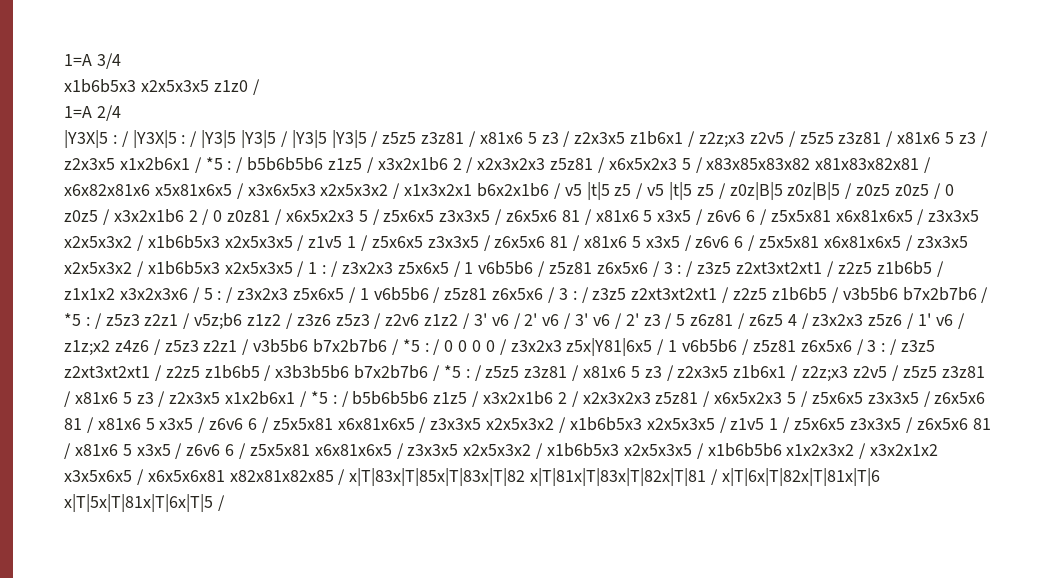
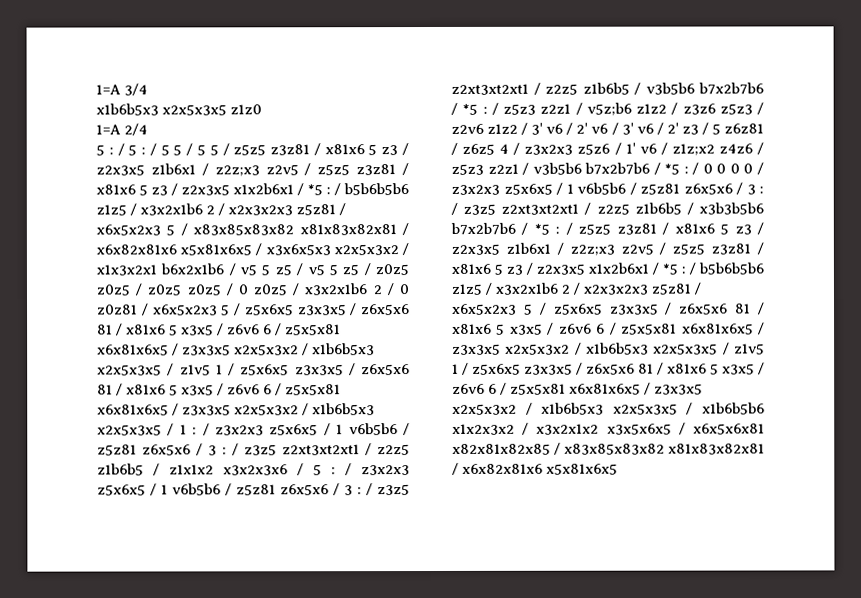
- x1b6b5x3 x2x5x3x5 z1z0 /
+ x1b6b5x3 x2x5x3x5 z1z0
- |Y3X|5 : / |Y3X|5 : / |Y3|5 |Y3|5 / |Y3|5 |Y3|5 / z5z5 z3z81 / x81x6 5 z3 / z2x3x5 z1b6x1 / z2z;x3 z2v5 / z5z5 z3z81 / x81x6 5 z3 / z2x3x5 x1x2b6x1 / *5 :
+ 5 : / 5 : / 5 5 / 5 5 / z5z5 z3z81 / x81x6 5 z3 / z2x3x5 z1b6x1 / z2z;x3 z2v5 / z5z5 z3z81 / x81x6 5 z3 / z2x3x5 x1x2b6x1 / *5 :
- / b5b6b5b6 z1z5 / x3x2x1b6 2 / x2x3x2x3 z5z81 / x6x5x2x3 5 / x83x85x83x82 x81x83x82x81 / x6x82x81x6 x5x81x6x5 / x3x6x5x3 x2x5x3x2 / x1x3x2x1 b6x2x1b6 / v5 |t|5 z5 / v5 |t|5 z5 / z0z|B|5 z0z|B|5 / z0z5 z0z5 / 0 z0z5 / x3x2x1b6 2 / 0 z0z81 / x6x5x2x3 5 / z5x6x5 z3x3x5 / z6x5x6 81 / x81x6 5 x3x5 / z6v6 6 / z5x5x81 x6x81x6x5 / z3x3x5 x2x5x3x2 / x1b6b5x3 x2x5x3x5 / z1v5 1 / z5x6x5 z3x3x5 / z6x5x6 81 / x81x6 5 x3x5 / z6v6 6 / z5x5x81 x6x81x6x5 / z3x3x5 x2x5x3x2 / x1b6b5x3 x2x5x3x5 / 1 :
+ / b5b6b5b6 z1z5 / x3x2x1b6 2 / x2x3x2x3 z5z81 / x6x5x2x3 5 / x83x85x83x82 x81x83x82x81 / x6x82x81x6 x5x81x6x5 / x3x6x5x3 x2x5x3x2 / x1x3x2x1 b6x2x1b6 / v5 5 z5 / v5 5 z5 / z0z5 z0z5 / z0z5 z0z5 / 0 z0z5 / x3x2x1b6 2 / 0 z0z81 / x6x5x2x3 5 / z5x6x5 z3x3x5 / z6x5x6 81 / x81x6 5 x3x5 / z6v6 6 / z5x5x81 x6x81x6x5 / z3x3x5 x2x5x3x2 / x1b6b5x3 x2x5x3x5 / z1v5 1 / z5x6x5 z3x3x5 / z6x5x6 81 / x81x6 5 x3x5 / z6v6 6 / z5x5x81 x6x81x6x5 / z3x3x5 x2x5x3x2 / x1b6b5x3 x2x5x3x5 / 1 :
- / 0 0 0 0 / z3x2x3 z5x|Y81|6x5 / 1 v6b5b6 / z5z81 z6x5x6 / 3 :
+ / 0 0 0 0 / z3x2x3 z5x6x5 / 1 v6b5b6 / z5z81 z6x5x6 / 3 :
- / b5b6b5b6 z1z5 / x3x2x1b6 2 / x2x3x2x3 z5z81 / x6x5x2x3 5 / z5x6x5 z3x3x5 / z6x5x6 81 / x81x6 5 x3x5 / z6v6 6 / z5x5x81 x6x81x6x5 / z3x3x5 x2x5x3x2 / x1b6b5x3 x2x5x3x5 / z1v5 1 / z5x6x5 z3x3x5 / z6x5x6 81 / x81x6 5 x3x5 / z6v6 6 / z5x5x81 x6x81x6x5 / z3x3x5 x2x5x3x2 / x1b6b5x3 x2x5x3x5 / x1b6b5b6 x1x2x3x2 / x3x2x1x2 x3x5x6x5 / x6x5x6x81 x82x81x82x85 / x|T|83x|T|85x|T|83x|T|82 x|T|81x|T|83x|T|82x|T|81 / x|T|6x|T|82x|T|81x|T|6 x|T|5x|T|81x|T|6x|T|5 /
+ / b5b6b5b6 z1z5 / x3x2x1b6 2 / x2x3x2x3 z5z81 / x6x5x2x3 5 / z5x6x5 z3x3x5 / z6x5x6 81 / x81x6 5 x3x5 / z6v6 6 / z5x5x81 x6x81x6x5 / z3x3x5 x2x5x3x2 / x1b6b5x3 x2x5x3x5 / z1v5 1 / z5x6x5 z3x3x5 / z6x5x6 81 / x81x6 5 x3x5 / z6v6 6 / z5x5x81 x6x81x6x5 / z3x3x5 x2x5x3x2 / x1b6b5x3 x2x5x3x5 / x1b6b5b6 x1x2x3x2 / x3x2x1x2 x3x5x6x5 / x6x5x6x81 x82x81x82x85 / x83x85x83x82 x81x83x82x81 / x6x82x81x6 x5x81x6x5

